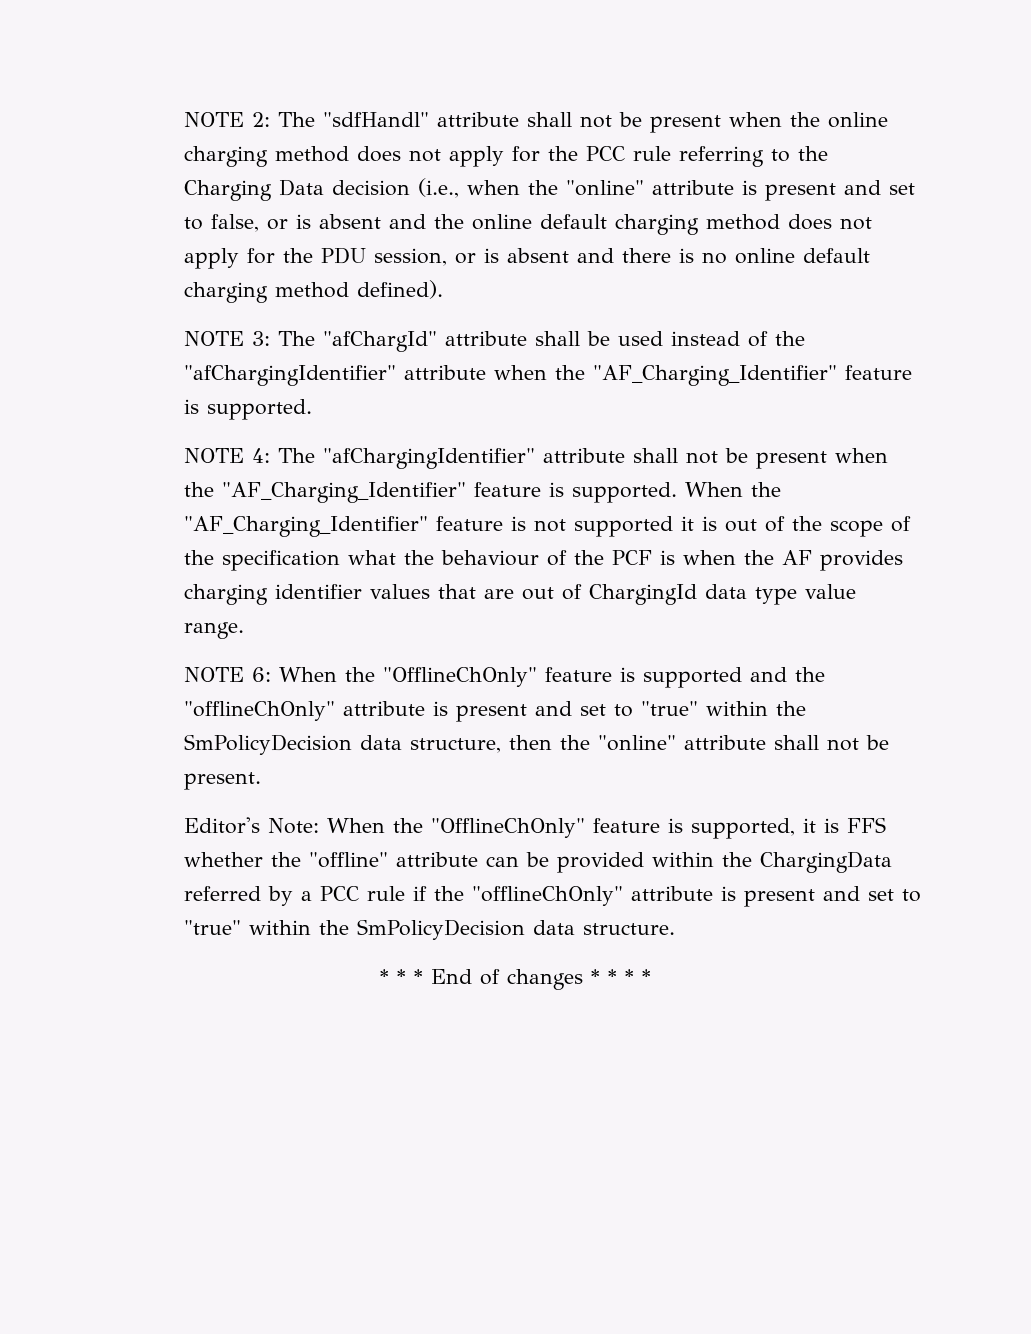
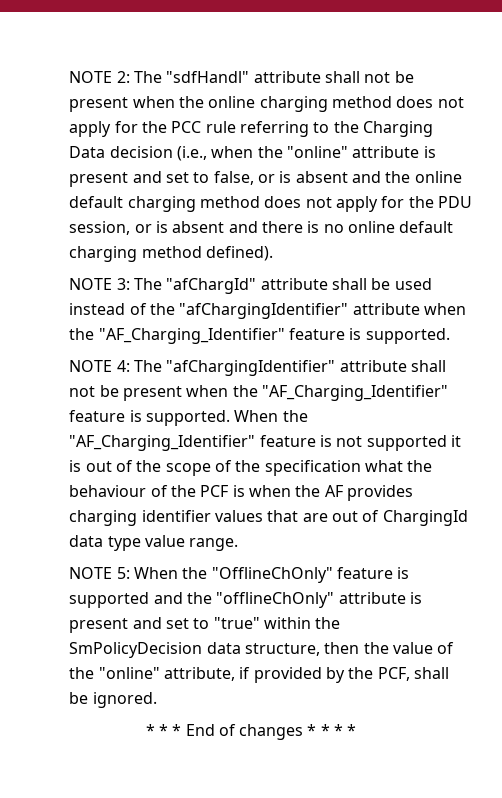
- NOTE 6: When the "OfflineChOnly" feature is supported and the "offlineChOnly" attribute is present and set to "true" within the SmPolicyDecision data structure, then the "online" attribute shall not be present.
- Editor's Note: When the "OfflineChOnly" feature is supported, it is FFS whether the "offline" attribute can be provided within the ChargingData referred by a PCC rule if the "offlineChOnly" attribute is present and set to "true" within the SmPolicyDecision data structure.
+ NOTE 5: When the "OfflineChOnly" feature is supported and the "offlineChOnly" attribute is present and set to "true" within the SmPolicyDecision data structure, then the value of the "online" attribute, if provided by the PCF, shall be ignored.

